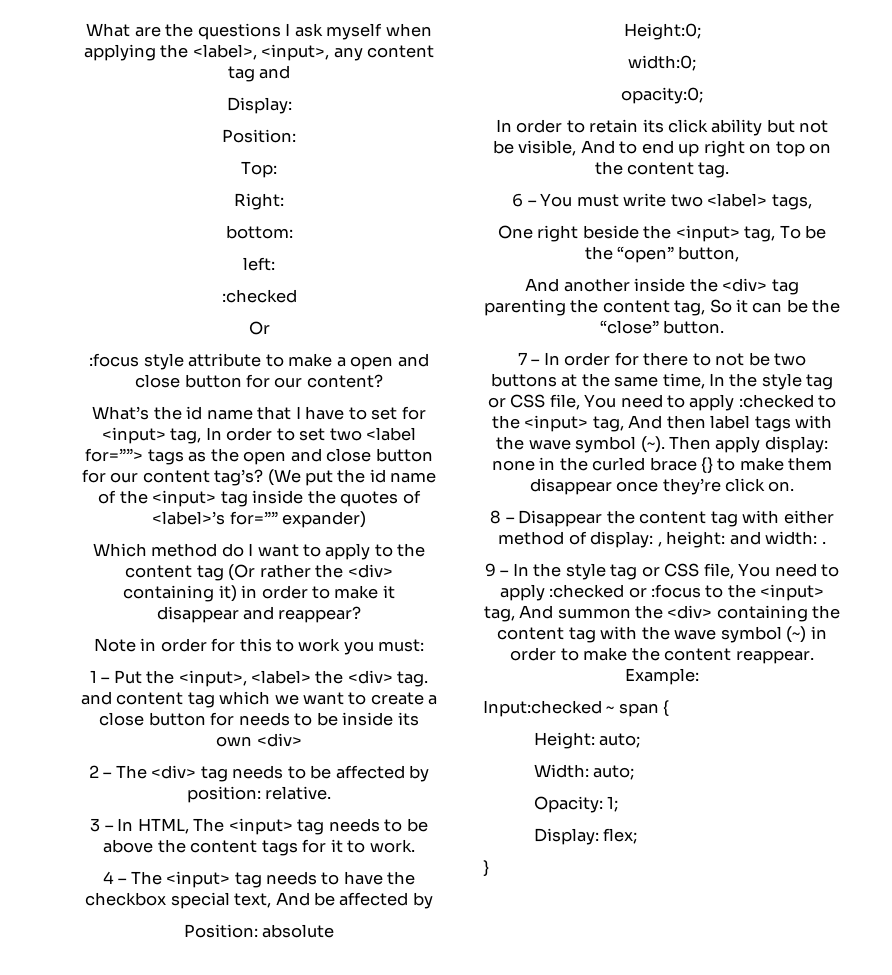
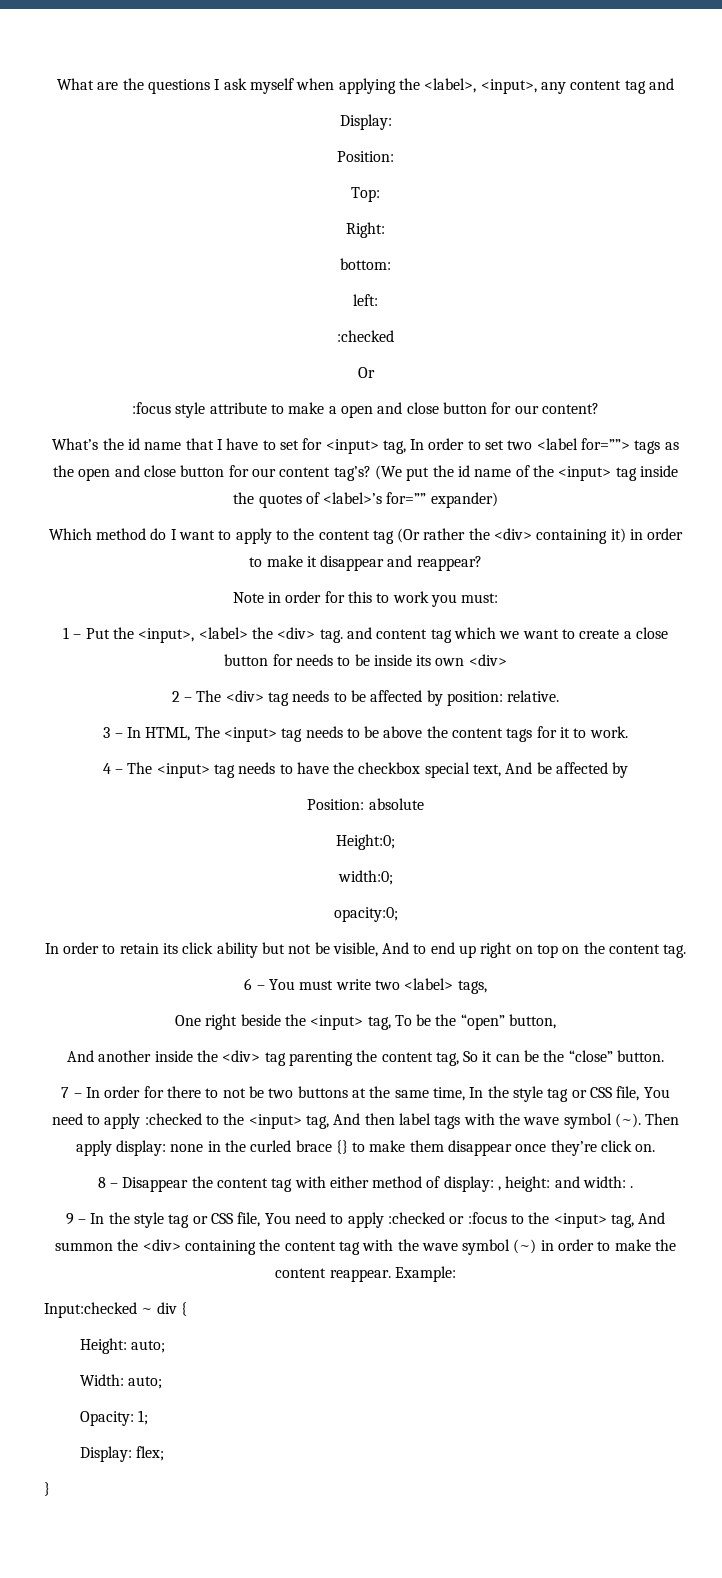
- Input:checked ~ span {
+ Input:checked ~ div {

